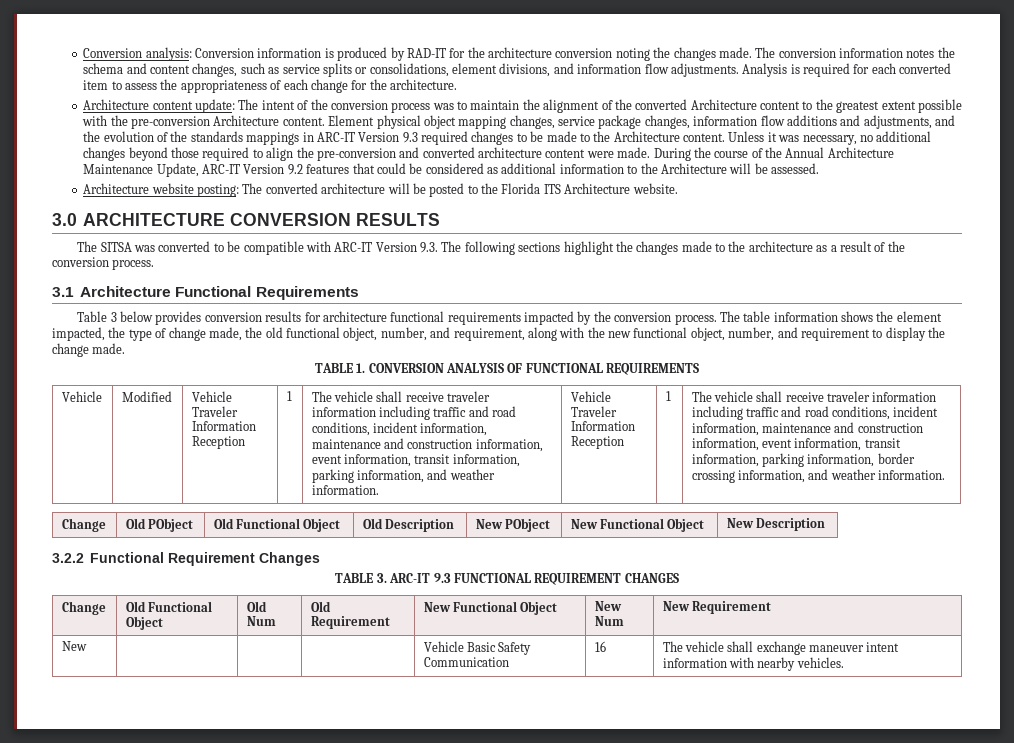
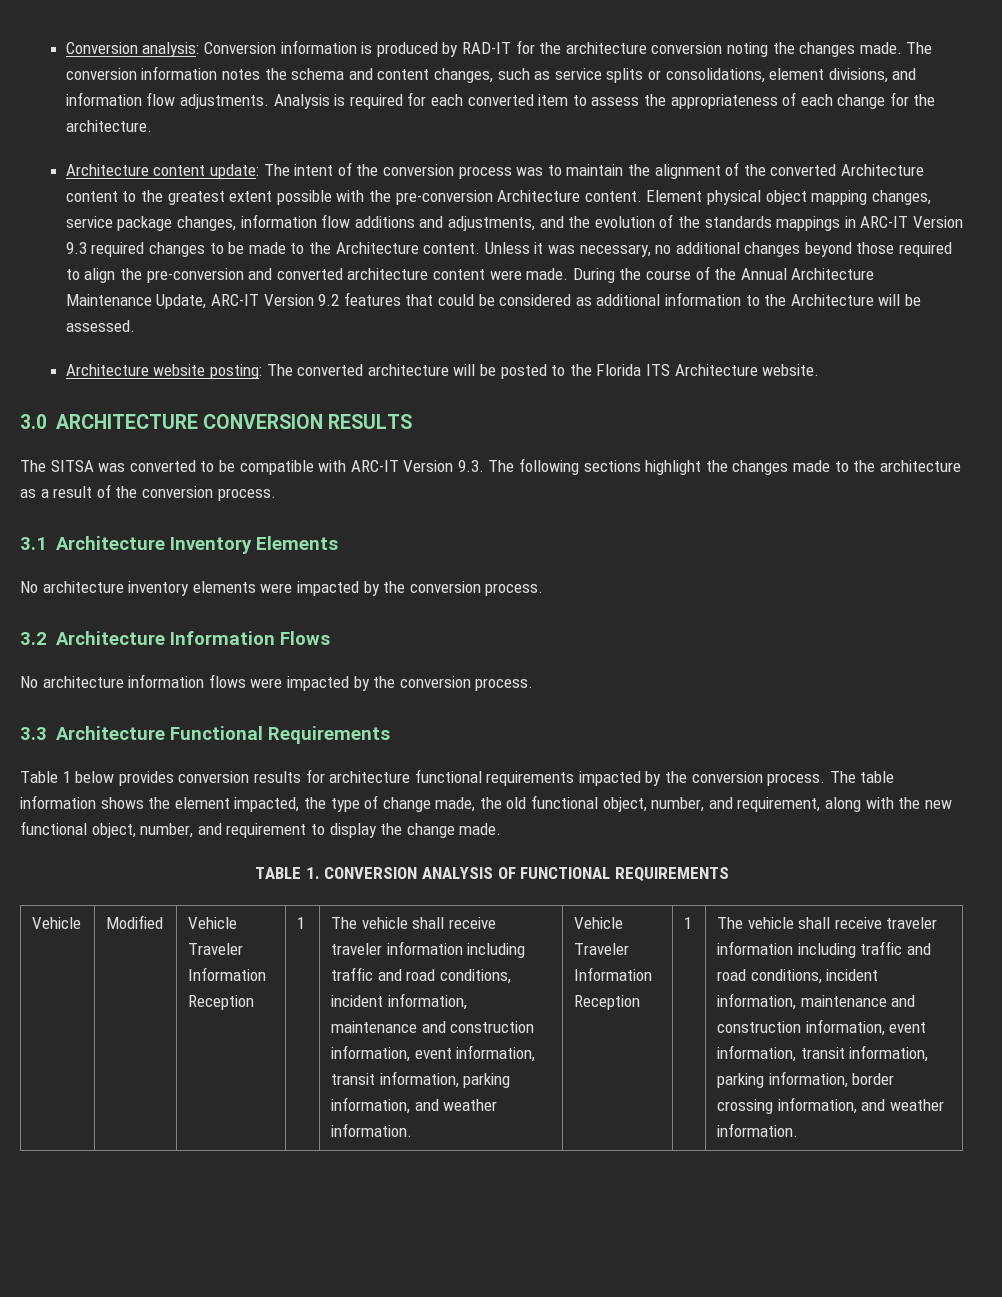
- 3.1 Architecture Functional Requirements
+ 3.1 Architecture Inventory Elements
+ No architecture inventory elements were impacted by the conversion process.
+ 3.2 Architecture Information Flows
+ No architecture information flows were impacted by the conversion process.
+ 3.3 Architecture Functional Requirements
- Table 3 below provides conversion results for architecture functional requirements impacted by the conversion process.
+ Table 1 below provides conversion results for architecture functional requirements impacted by the conversion process.
- Change | Old PObject | Old Functional Object | Old Description | New PObject | New Functional Object | New Description
- 3.2.2 Functional Requirement Changes
- TABLE 3. ARC-IT 9.3 FUNCTIONAL REQUIREMENT CHANGES
- Change | Old Functional Object | Old Num | Old Requirement | New Functional Object | New Num | New Requirement
- New | | | | Vehicle Basic Safety Communication | 16 | The vehicle shall exchange maneuver intent information with nearby vehicles.

